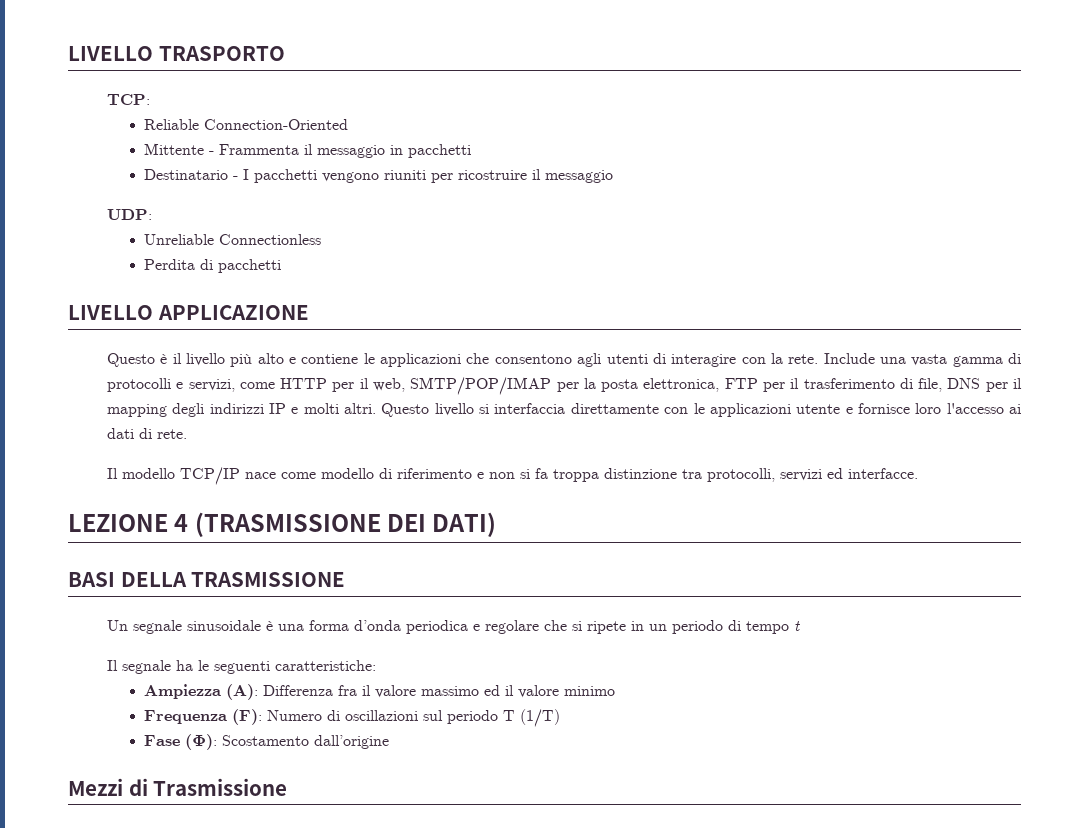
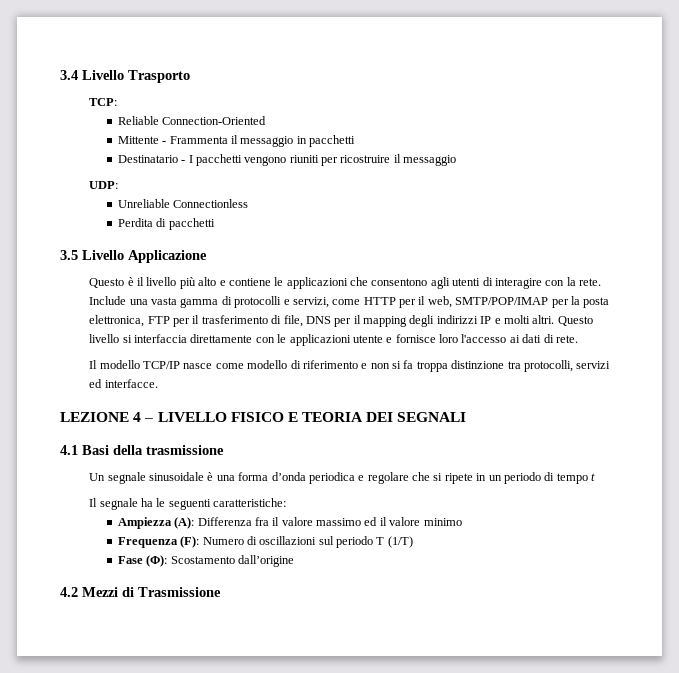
- LIVELLO TRASPORTO
+ 3.4 Livello Trasporto
- LIVELLO APPLICAZIONE
+ 3.5 Livello Applicazione
- Il modello TCP/IP nace come modello di riferimento e non si fa troppa distinzione tra protocolli, servizi ed interfacce.
+ Il modello TCP/IP nasce come modello di riferimento e non si fa troppa distinzione tra protocolli, servizi ed interfacce.
- LEZIONE 4 (TRASMISSIONE DEI DATI)
- BASI DELLA TRASMISSIONE
+ LEZIONE 4 – LIVELLO FISICO E TEORIA DEI SEGNALI
+ 4.1 Basi della trasmissione
- Mezzi di Trasmissione
+ 4.2 Mezzi di Trasmissione

